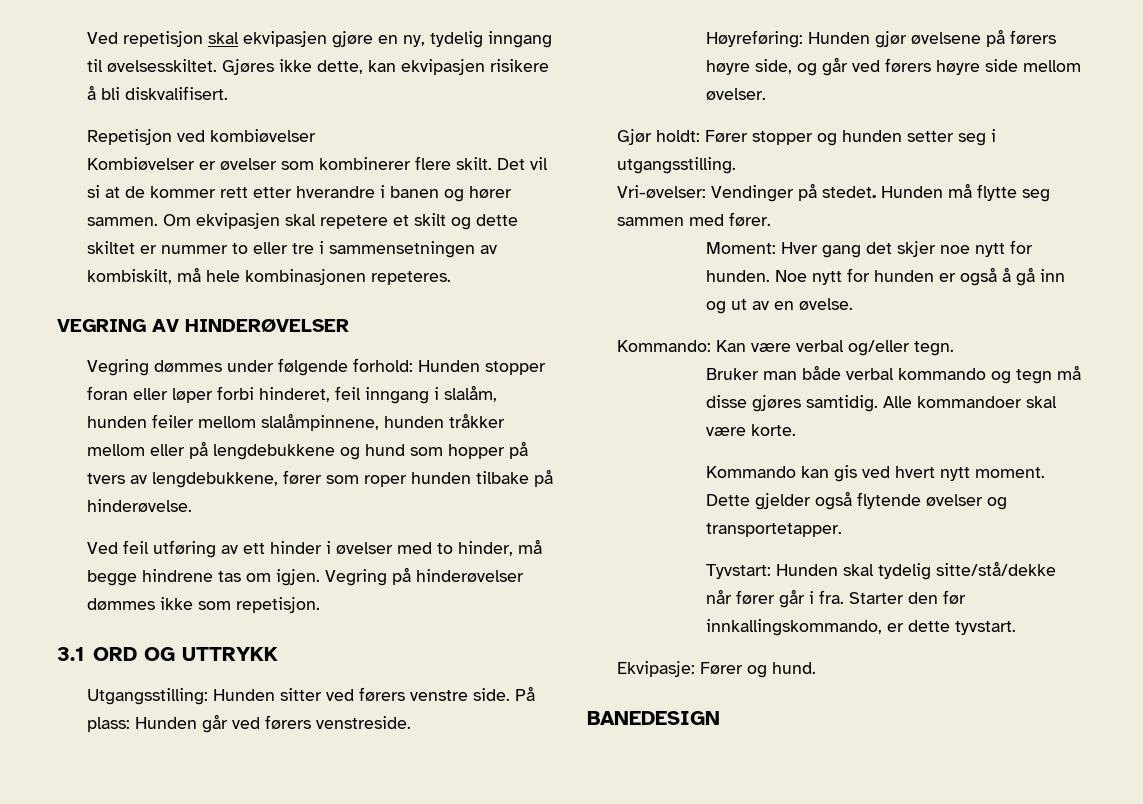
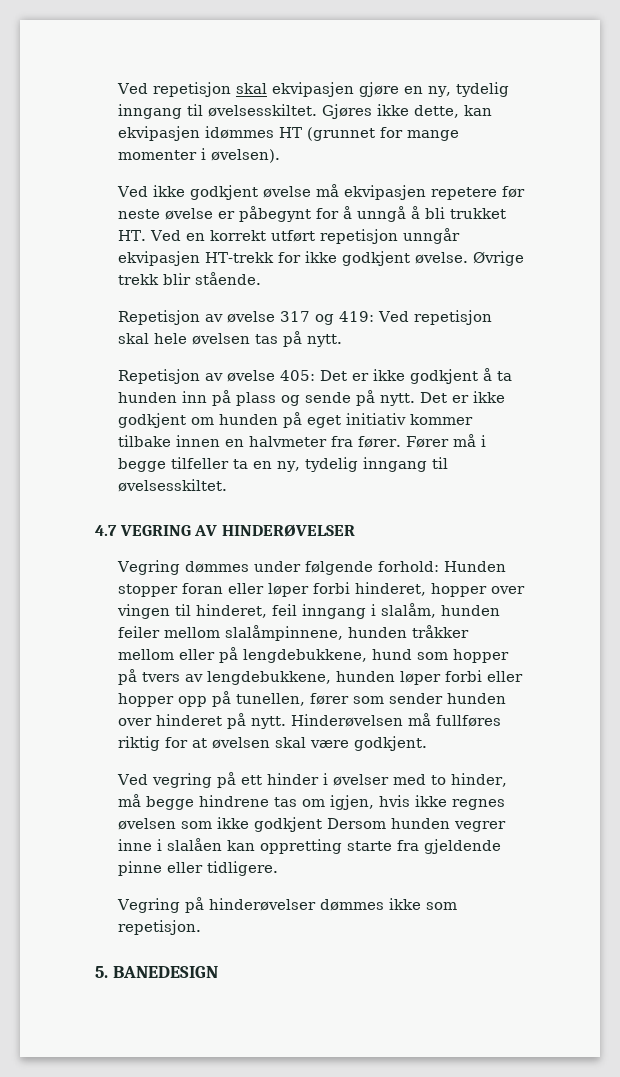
- Gjøres ikke dette, kan ekvipasjen risikere å bli diskvalifisert.
- Repetisjon ved kombiøvelser
- Kombiøvelser er øvelser som kombinerer flere skilt. Det vil si at de kommer rett etter hverandre i banen og hører sammen. Om ekvipasjen skal repetere et skilt og dette skiltet er nummer to eller tre i sammensetningen av kombiskilt, må hele kombinasjonen repeteres.
- VEGRING AV HINDERØVELSER
+ Gjøres ikke dette, kan ekvipasjen idømmes HT (grunnet for mange momenter i øvelsen).
+ Ved ikke godkjent øvelse må ekvipasjen repetere før neste øvelse er påbegynt for å unngå å bli trukket HT. Ved en korrekt utført repetisjon unngår ekvipasjen HT-trekk for ikke godkjent øvelse. Øvrige trekk blir stående.
+ Repetisjon av øvelse 317 og 419: Ved repetisjon skal hele øvelsen tas på nytt.
+ Repetisjon av øvelse 405: Det er ikke godkjent å ta hunden inn på plass og sende på nytt. Det er ikke godkjent om hunden på eget initiativ kommer tilbake innen en halvmeter fra fører. Fører må i begge tilfeller ta en ny, tydelig inngang til øvelsesskiltet.
+ 4.7 VEGRING AV HINDERØVELSER
- Vegring dømmes under følgende forhold: Hunden stopper foran eller løper forbi hinderet, feil inngang i slalåm, hunden feiler mellom slalåmpinnene, hunden tråkker mellom eller på lengdebukkene og hund som hopper på tvers av lengdebukkene, fører som roper hunden tilbake på hinderøvelse.
- Ved feil utføring av ett hinder i øvelser med to hinder, må begge hindrene tas om igjen. Vegring på hinderøvelser dømmes ikke som repetisjon.
+ Vegring dømmes under følgende forhold: Hunden stopper foran eller løper forbi hinderet, hopper over vingen til hinderet, feil inngang i slalåm, hunden feiler mellom slalåmpinnene, hunden tråkker mellom eller på lengdebukkene, hund som hopper på tvers av lengdebukkene, hunden løper forbi eller hopper opp på tunellen, fører som sender hunden over hinderet på nytt. Hinderøvelsen må fullføres riktig for at øvelsen skal være godkjent.
+ Ved vegring på ett hinder i øvelser med to hinder, må begge hindrene tas om igjen, hvis ikke regnes øvelsen som ikke godkjent Dersom hunden vegrer inne i slalåen kan oppretting starte fra gjeldende pinne eller tidligere.
+ Vegring på hinderøvelser dømmes ikke som repetisjon.
- 3.1 ORD OG UTTRYKK
- Utgangsstilling: Hunden sitter ved førers venstre side. På plass: Hunden går ved førers venstreside.
- Høyreføring: Hunden gjør øvelsene på førers høyre side, og går ved førers høyre side mellom øvelser.
- Gjør holdt: Fører stopper og hunden setter seg i utgangsstilling.
- Vri-øvelser: Vendinger på stedet. Hunden må flytte seg sammen med fører.
- Moment: Hver gang det skjer noe nytt for hunden. Noe nytt for hunden er også å gå inn og ut av en øvelse.
- Kommando: Kan være verbal og/eller tegn.
- Bruker man både verbal kommando og tegn må disse gjøres samtidig. Alle kommandoer skal være korte.
- Kommando kan gis ved hvert nytt moment. Dette gjelder også flytende øvelser og transportetapper.
- Tyvstart: Hunden skal tydelig sitte/stå/dekke når fører går i fra. Starter den før innkallingskommando, er dette tyvstart.
- Ekvipasje: Fører og hund.
- BANEDESIGN
+ 5. BANEDESIGN

